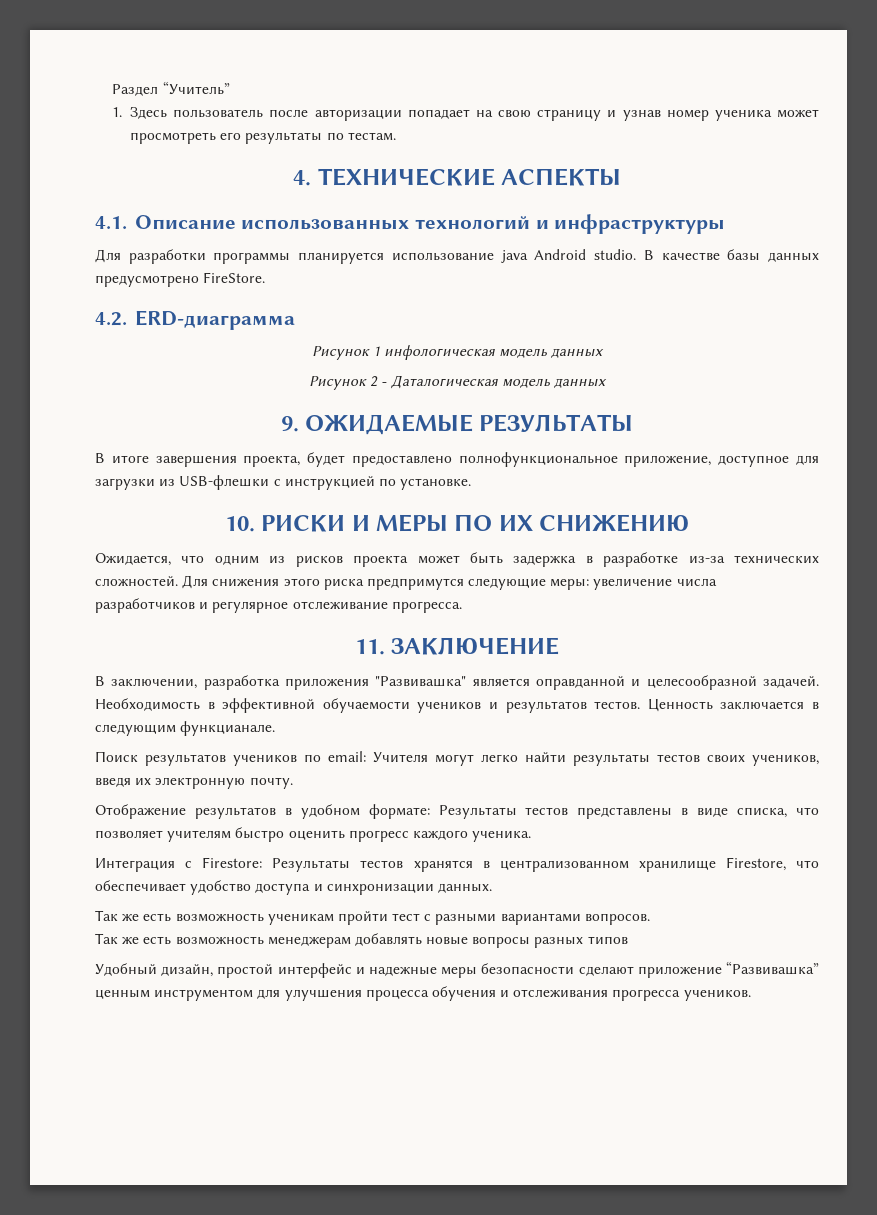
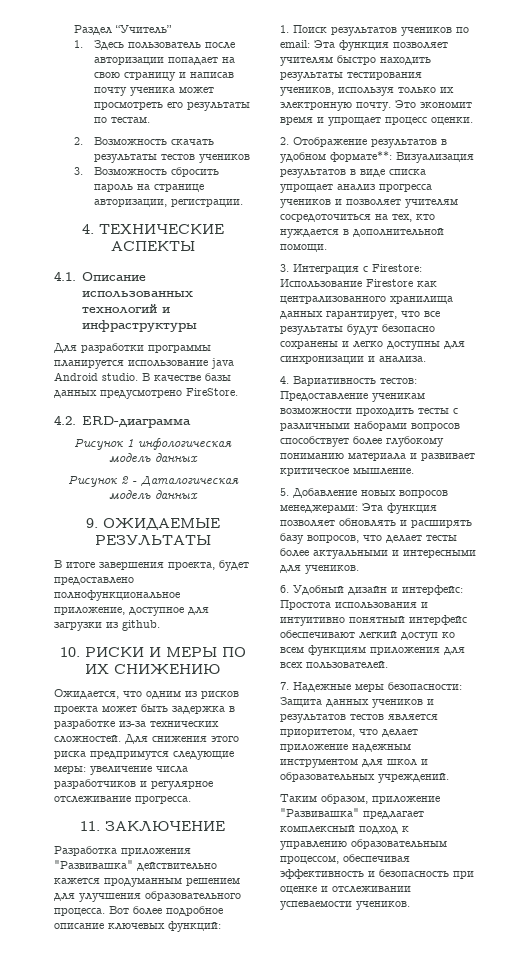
- 1. Здесь пользователь после авторизации попадает на свою страницу и узнав номер ученика может просмотреть его результаты по тестам.
+ 1. Здесь пользователь после авторизации попадает на свою страницу и написав почту ученика может просмотреть его результаты по тестам.
+ 2. Возможность скачать результаты тестов учеников
+ 3. Возможность сбросить пароль на странице авторизации, регистрации.
- В итоге завершения проекта, будет предоставлено полнофункциональное приложение, доступное для загрузки из USB-флешки с инструкцией по установке.
+ В итоге завершения проекта, будет предоставлено полнофункциональное приложение, доступное для загрузки из github.
- В заключении, разработка приложения "Развивашка" является оправданной и целесообразной задачей. Необходимость в эффективной обучаемости учеников и результатов тестов. Ценность заключается в следующим функцианале.
- Поиск результатов учеников по email: Учителя могут легко найти результаты тестов своих учеников, введя их электронную почту.
- Отображение результатов в удобном формате: Результаты тестов представлены в виде списка, что позволяет учителям быстро оценить прогресс каждого ученика.
- Интеграция с Firestore: Результаты тестов хранятся в централизованном хранилище Firestore, что обеспечивает удобство доступа и синхронизации данных.
- Так же есть возможность ученикам пройти тест с разными вариантами вопросов.
- Так же есть возможность менеджерам добавлять новые вопросы разных типов
- Удобный дизайн, простой интерфейс и надежные меры безопасности сделают приложение “Развивашка” ценным инструментом для улучшения процесса обучения и отслеживания прогресса учеников.
+ Разработка приложения "Развивашка" действительно кажется продуманным решением для улучшения образовательного процесса. Вот более подробное описание ключевых функций:
+ 1. Поиск результатов учеников по email: Эта функция позволяет учителям быстро находить результаты тестирования учеников, используя только их электронную почту. Это экономит время и упрощает процесс оценки.
+ 2. Отображение результатов в удобном формате**: Визуализация результатов в виде списка упрощает анализ прогресса учеников и позволяет учителям сосредоточиться на тех, кто нуждается в дополнительной помощи.
+ 3. Интеграция с Firestore: Использование Firestore как централизованного хранилища данных гарантирует, что все результаты будут безопасно сохранены и легко доступны для синхронизации и анализа.
+ 4. Вариативность тестов: Предоставление ученикам возможности проходить тесты с различными наборами вопросов способствует более глубокому пониманию материала и развивает критическое мышление.
+ 5. Добавление новых вопросов менеджерами: Эта функция позволяет обновлять и расширять базу вопросов, что делает тесты более актуальными и интересными для учеников.
+ 6. Удобный дизайн и интерфейс: Простота использования и интуитивно понятный интерфейс обеспечивают легкий доступ ко всем функциям приложения для всех пользователей.
+ 7. Надежные меры безопасности: Защита данных учеников и результатов тестов является приоритетом, что делает приложение надежным инструментом для школ и образовательных учреждений.
+ Таким образом, приложение "Развивашка" предлагает комплексный подход к управлению образовательным процессом, обеспечивая эффективность и безопасность при оценке и отслеживании успеваемости учеников.

